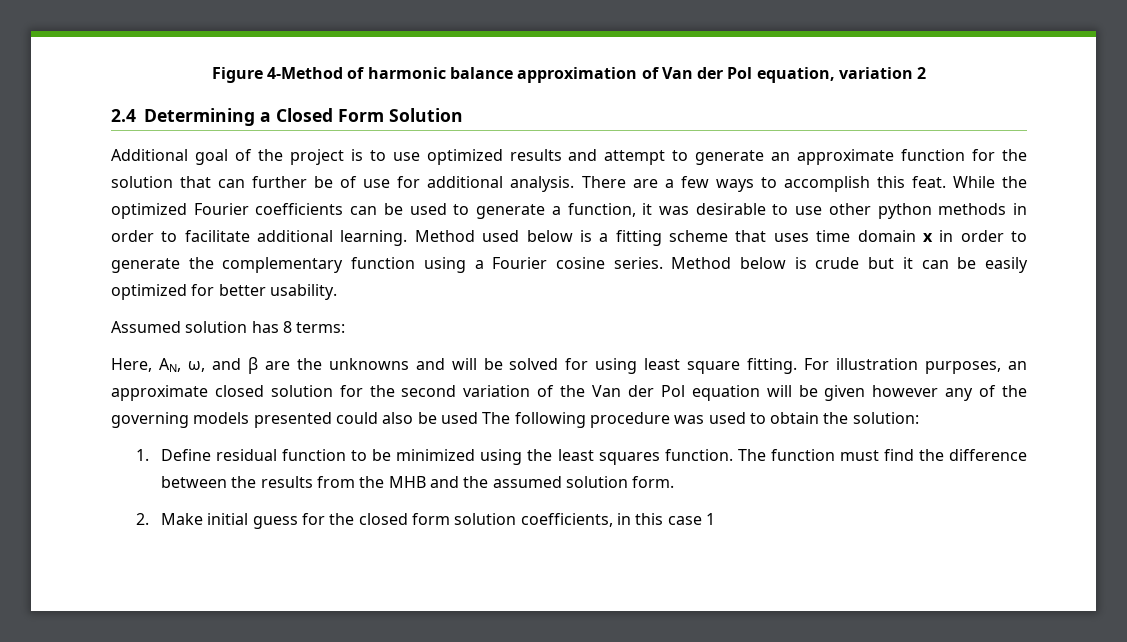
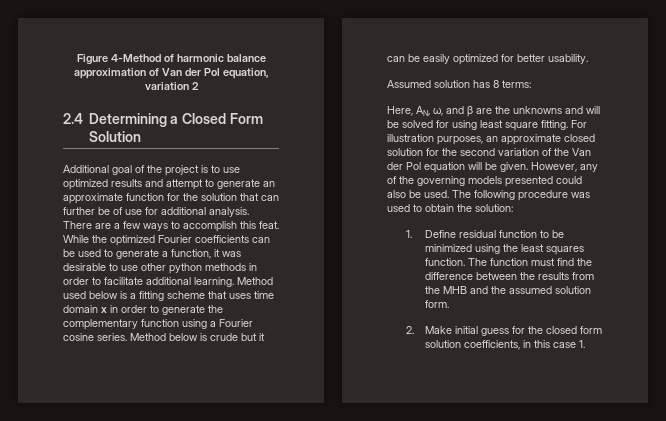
- For illustration purposes, an approximate closed solution for the second variation of the Van der Pol equation will be given however any of the governing models presented could also be used The following procedure was used to obtain the solution:
+ For illustration purposes, an approximate closed solution for the second variation of the Van der Pol equation will be given. However, any of the governing models presented could also be used. The following procedure was used to obtain the solution:
- 2. Make initial guess for the closed form solution coefficients, in this case 1
+ 2. Make initial guess for the closed form solution coefficients, in this case 1.

